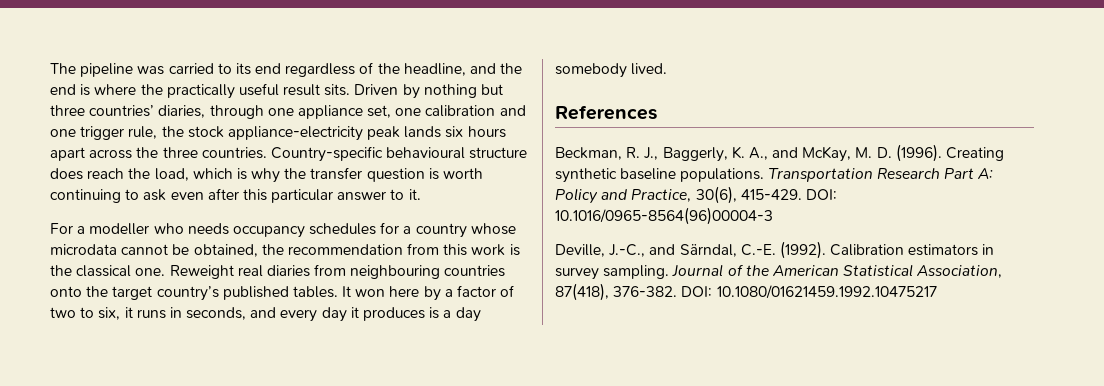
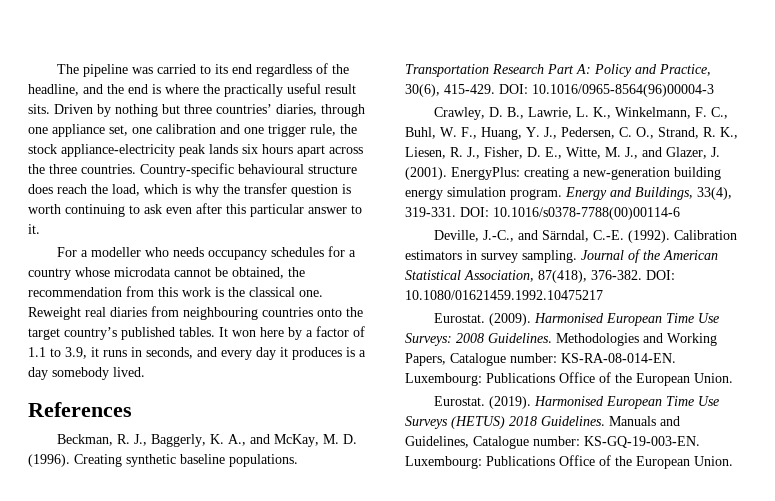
- It won here by a factor of two to six, it runs in seconds, and every day it produces is a day somebody lived.
+ It won here by a factor of 1.1 to 3.9, it runs in seconds, and every day it produces is a day somebody lived.
+ Crawley, D. B., Lawrie, L. K., Winkelmann, F. C., Buhl, W. F., Huang, Y. J., Pedersen, C. O., Strand, R. K., Liesen, R. J., Fisher, D. E., Witte, M. J., and Glazer, J. (2001). EnergyPlus: creating a new-generation building energy simulation program. Energy and Buildings, 33(4), 319-331. DOI: 10.1016/s0378-7788(00)00114-6
+ Eurostat. (2009). Harmonised European Time Use Surveys: 2008 Guidelines. Methodologies and Working Papers, Catalogue number: KS-RA-08-014-EN. Luxembourg: Publications Office of the European Union.
+ Eurostat. (2019). Harmonised European Time Use Surveys (HETUS) 2018 Guidelines. Manuals and Guidelines, Catalogue number: KS-GQ-19-003-EN. Luxembourg: Publications Office of the European Union.

